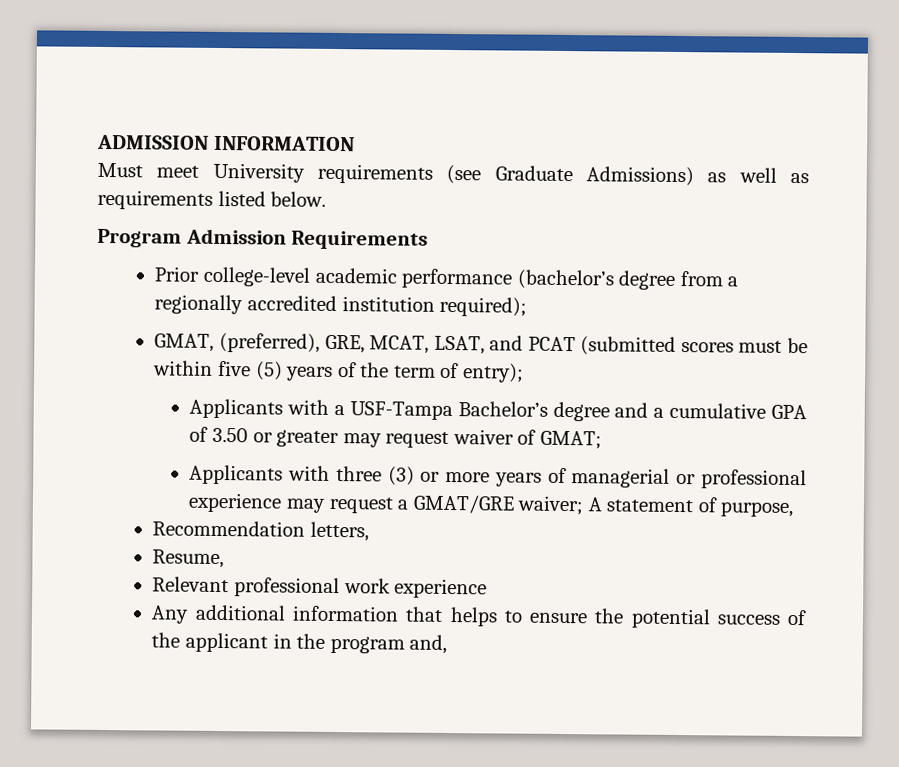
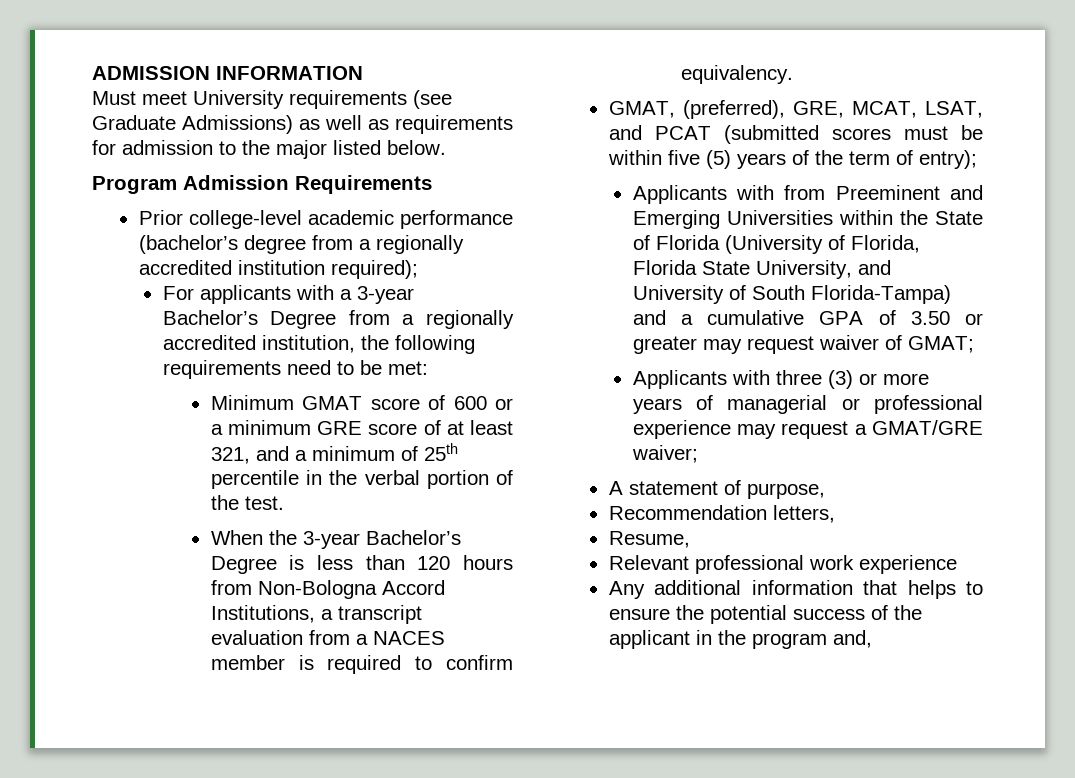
- Must meet University requirements (see Graduate Admissions) as well as requirements listed below.
+ Must meet University requirements (see Graduate Admissions) as well as requirements for admission to the major listed below.
+ For applicants with a 3-year Bachelor’s Degree from a regionally accredited institution, the following requirements need to be met:
+ Minimum GMAT score of 600 or a minimum GRE score of at least 321, and a minimum of 25th percentile in the verbal portion of the test.
+ When the 3-year Bachelor’s Degree is less than 120 hours from Non-Bologna Accord Institutions, a transcript evaluation from a NACES member is required to confirm equivalency.
- Applicants with a USF-Tampa Bachelor’s degree and a cumulative GPA of 3.50 or greater may request waiver of GMAT;
+ Applicants with from Preeminent and Emerging Universities within the State of Florida (University of Florida, Florida State University, and University of South Florida-Tampa) and a cumulative GPA of 3.50 or greater may request waiver of GMAT;
- Applicants with three (3) or more years of managerial or professional experience may request a GMAT/GRE waiver; A statement of purpose,
+ Applicants with three (3) or more years of managerial or professional experience may request a GMAT/GRE waiver;
+ A statement of purpose,

